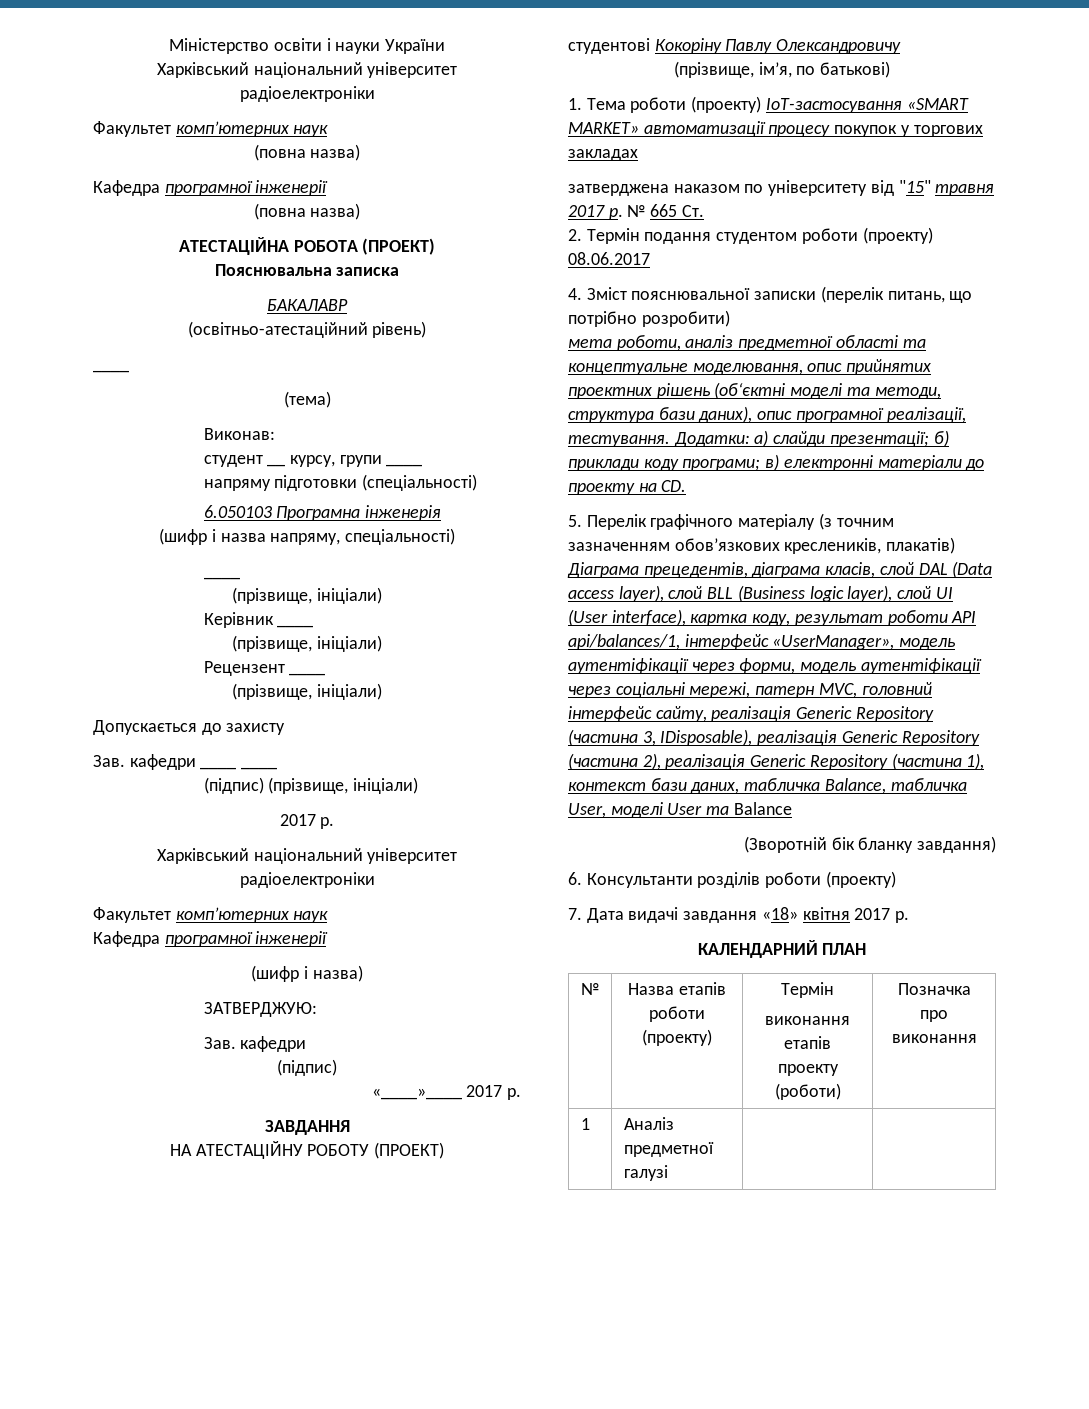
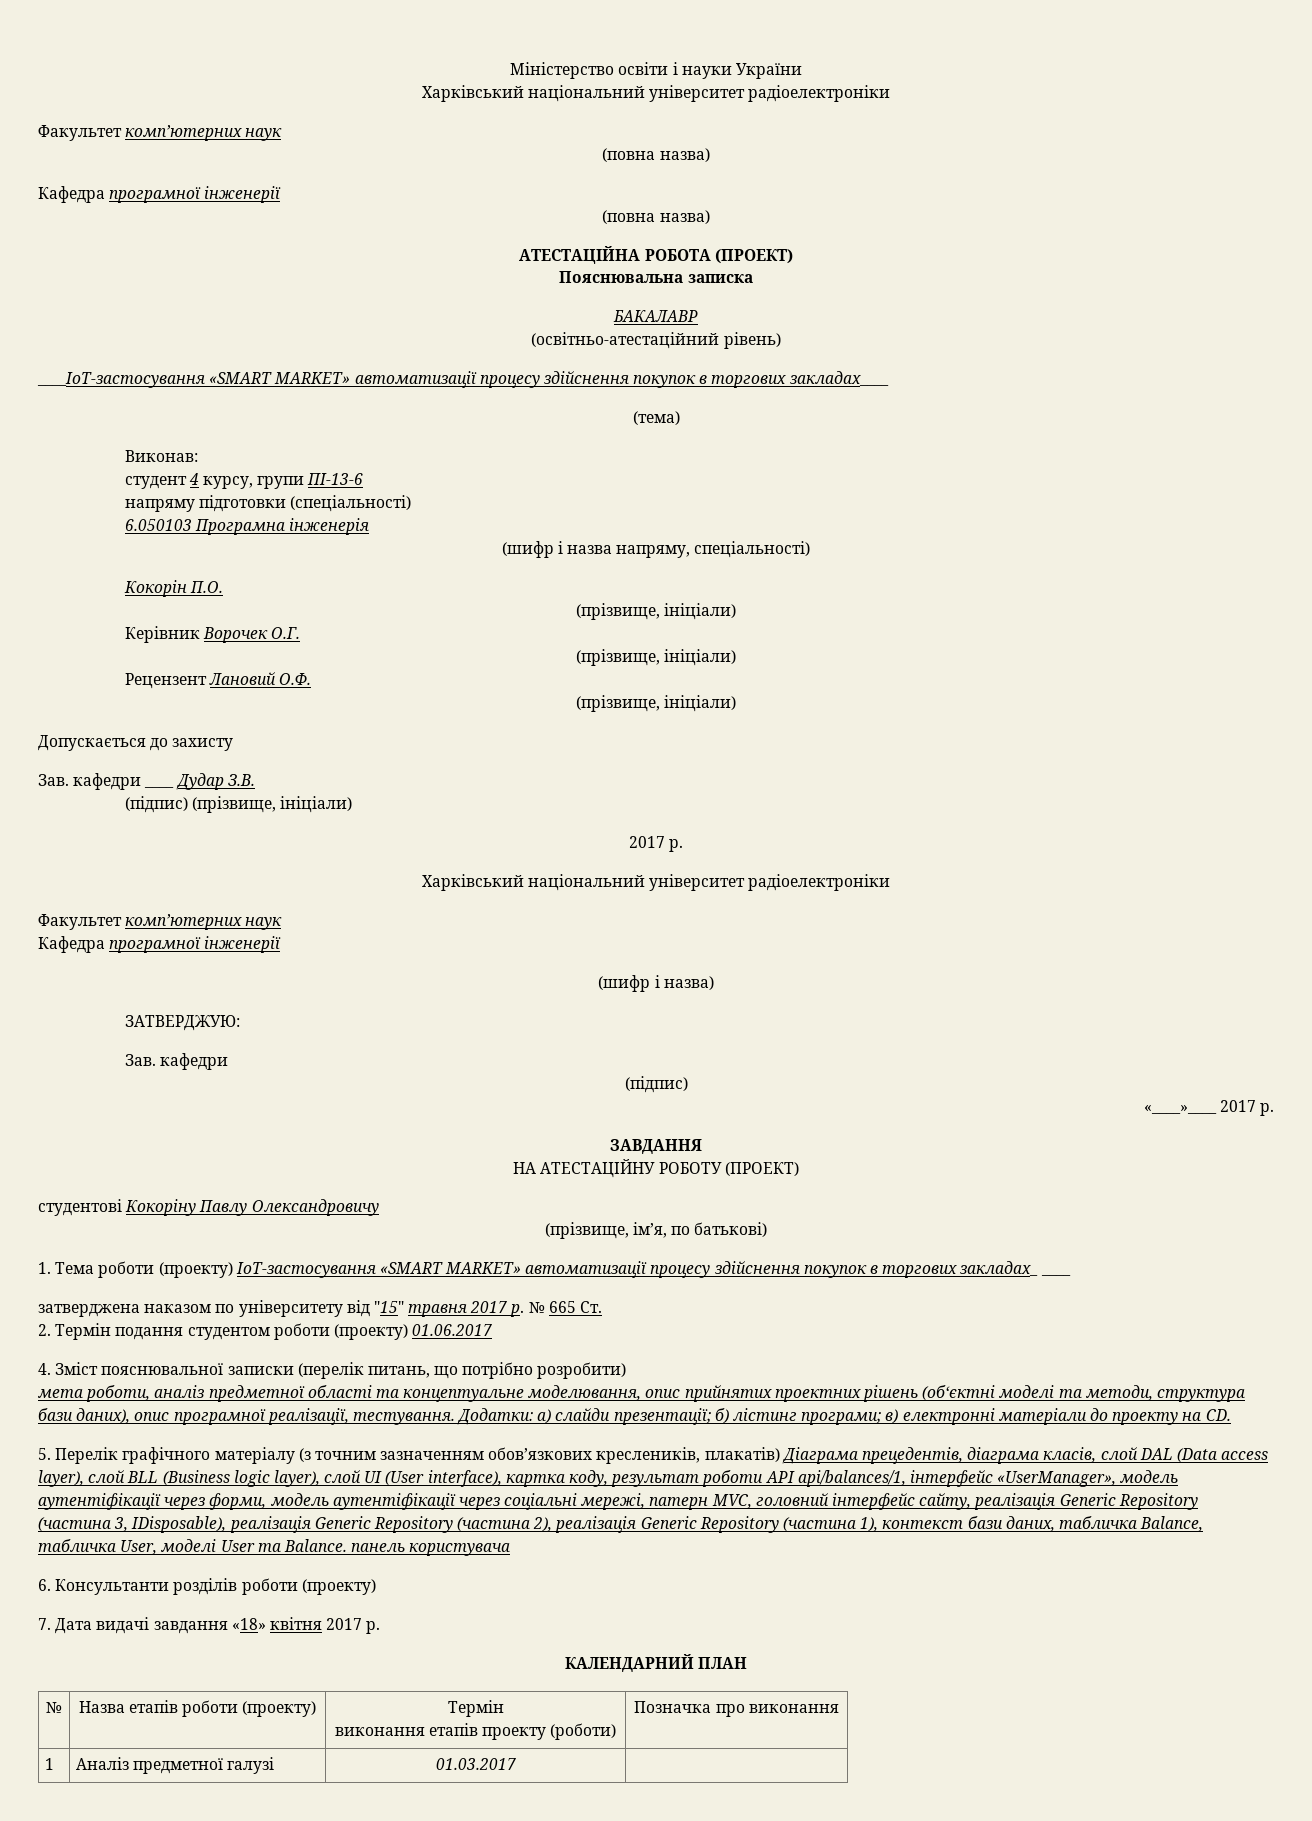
  (освітньо-атестаційний рівень)
- ____
+ ____IoT-застосування «SMART MARKET» автоматизації процесу здійснення покупок в торгових закладах____
- студент __ курсу, групи ____
+ студент 4 курсу, групи ПІ-13-6
  (шифр і назва напряму, спеціальності)
- ____
+ Кокорін П.О.
- Керівник ____
+ Керівник Ворочек О.Г.
- Рецензент ____
+ Рецензент Лановий О.Ф.
- Зав. кафедри ____ ____
+ Зав. кафедри ____ Дудар З.В.
- 1. Тема роботи (проекту) IoT-застосування «SMART MARKET» автоматизації процесу покупок у торгових закладах
+ 1. Тема роботи (проекту) IoT-застосування «SMART MARKET» автоматизації процесу здійснення покупок в торгових закладах_ ____
- 2. Термін подання студентом роботи (проекту) 08.06.2017
+ 2. Термін подання студентом роботи (проекту) 01.06.2017
- Додатки: а) слайди презентації; б) приклади коду програми; в) електронні матеріали до проекту на CD.
+ Додатки: а) слайди презентації; б) лістинг програми; в) електронні матеріали до проекту на CD.
- 5. Перелік графічного матеріалу (з точним зазначенням обов’язкових креслеників, плакатів) Діаграма прецедентів, діаграма класів, слой DAL (Data access layer), слой BLL (Business logic layer), слой UI (User interface), картка коду, результат роботи API api/balances/1, інтерфейс «UserManager», модель аутентіфікації через форми, модель аутентіфікації через соціальні мережі, патерн MVC, головний інтерфейс сайту, реалізація Generic Repository (частина 3, IDisposable), реалізація Generic Repository (частина 2), реалізація Generic Repository (частина 1), контекст бази даних, табличка Balance, табличка User, моделі User та Balance
- (Зворотній бік бланку завдання)
+ 5. Перелік графічного матеріалу (з точним зазначенням обов’язкових креслеників, плакатів) Діаграма прецедентів, діаграма класів, слой DAL (Data access layer), слой BLL (Business logic layer), слой UI (User interface), картка коду, результат роботи API api/balances/1, інтерфейс «UserManager», модель аутентіфікації через форми, модель аутентіфікації через соціальні мережі, патерн MVC, головний інтерфейс сайту, реалізація Generic Repository (частина 3, IDisposable), реалізація Generic Repository (частина 2), реалізація Generic Repository (частина 1), контекст бази даних, табличка Balance, табличка User, моделі User та Balance. панель користувача
- 1 | Аналіз предметної галузі | |
+ 1 | Аналіз предметної галузі | 01.03.2017 |

